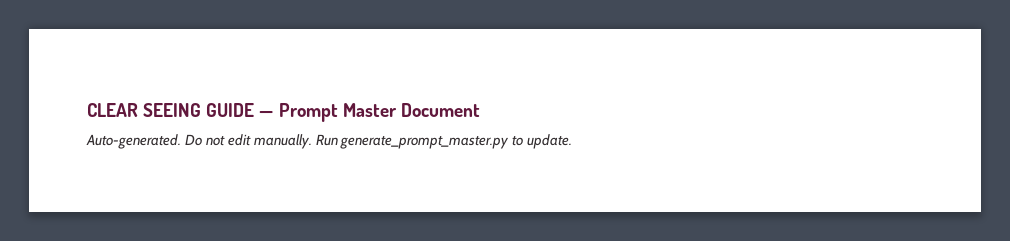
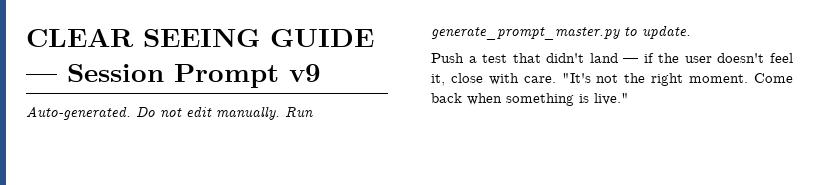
- CLEAR SEEING GUIDE — Prompt Master Document
+ CLEAR SEEING GUIDE — Session Prompt v9
+ Push a test that didn't land — if the user doesn't feel it, close with care. "It's not the right moment. Come back when something is live."

